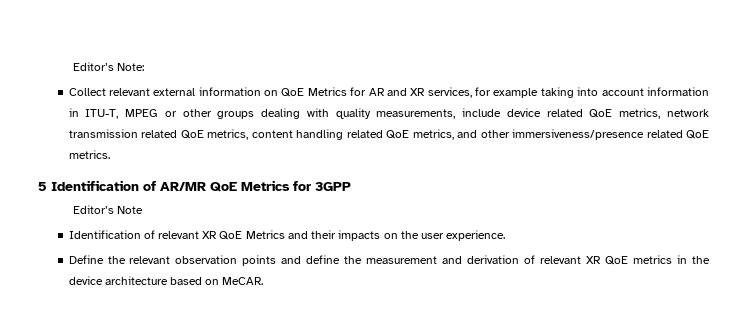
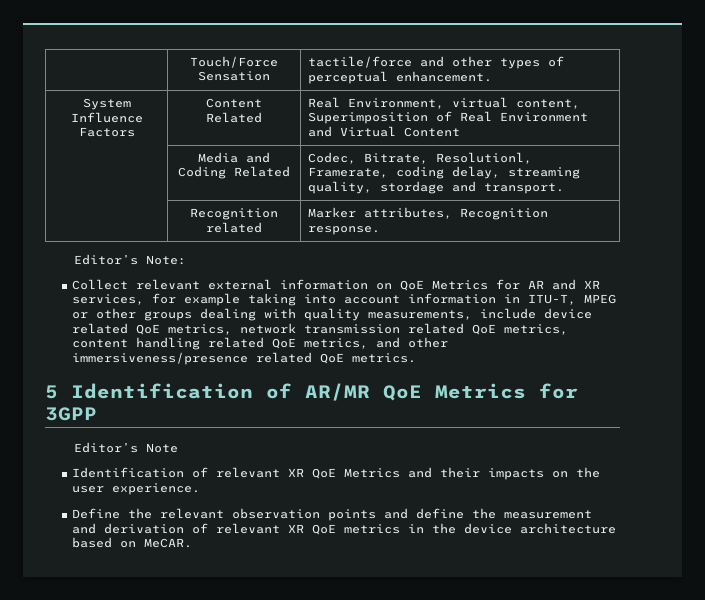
+ | Touch/Force Sensation | tactile/force and other types of perceptual enhancement.
+ System Influence Factors | Content Related | Real Environment, virtual content, Superimposition of Real Environment and Virtual Content
+ | Media and Coding Related | Codec, Bitrate, Resolutionl, Framerate, coding delay, streaming quality, stordage and transport.
+ | Recognition related | Marker attributes, Recognition response.

